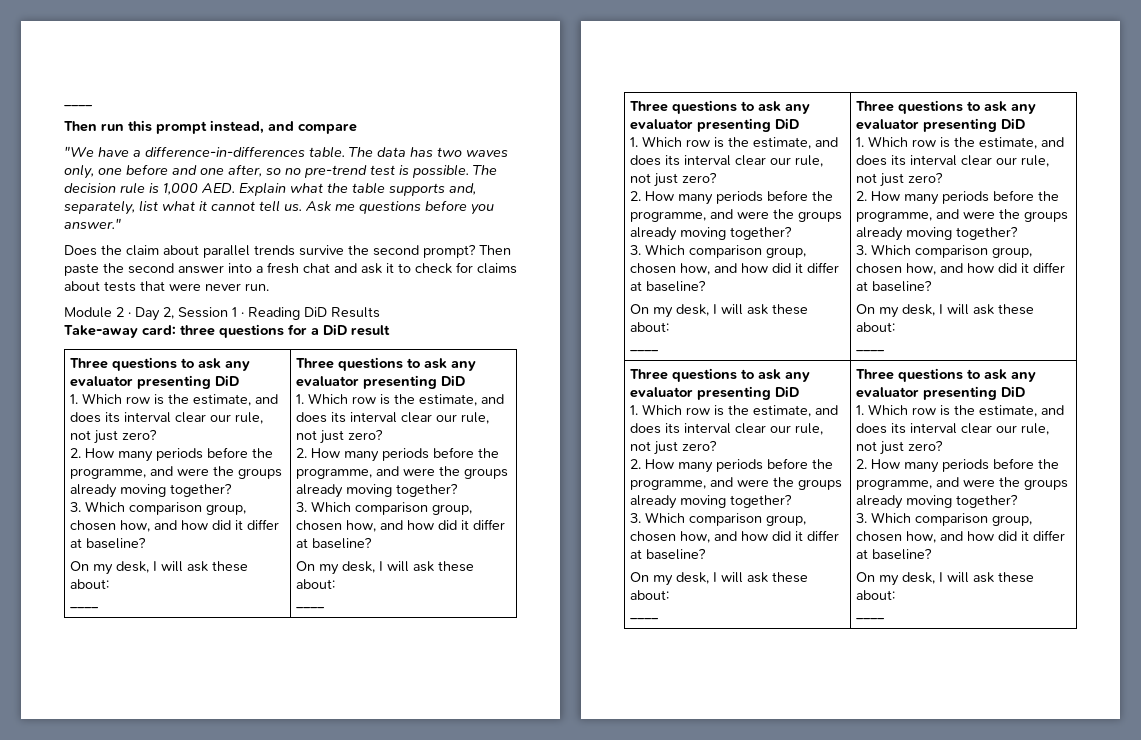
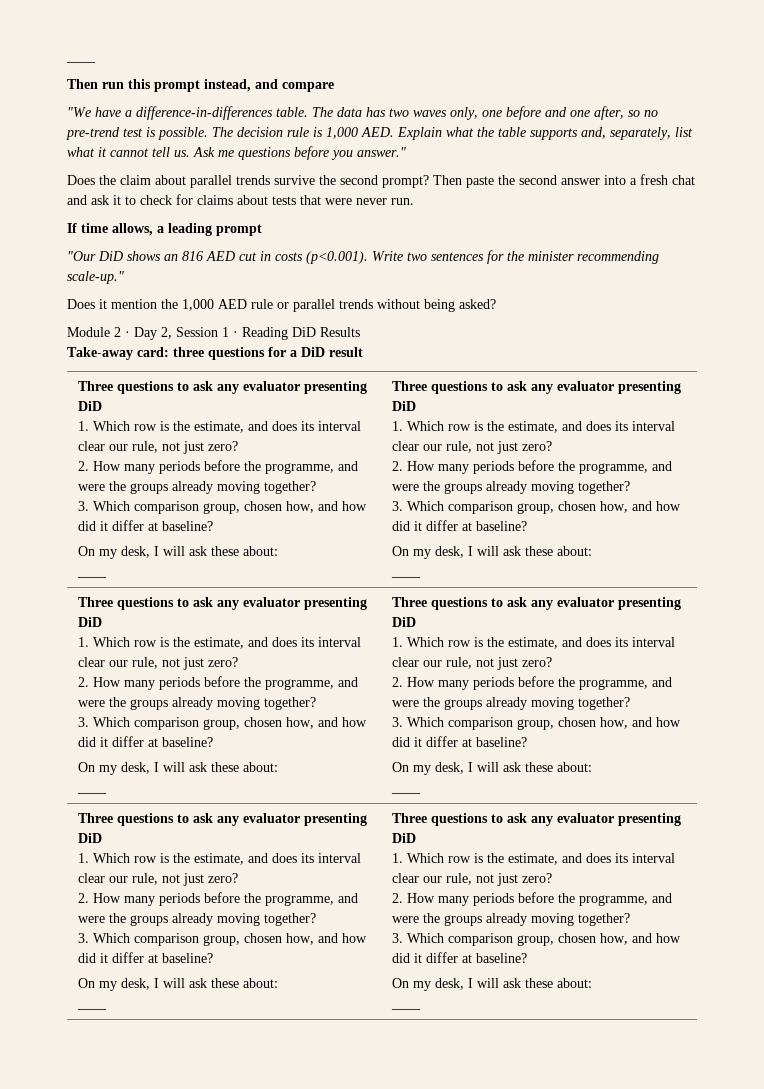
+ If time allows, a leading prompt
+ "Our DiD shows an 816 AED cut in costs (p<0.001). Write two sentences for the minister recommending scale-up."
+ Does it mention the 1,000 AED rule or parallel trends without being asked?

